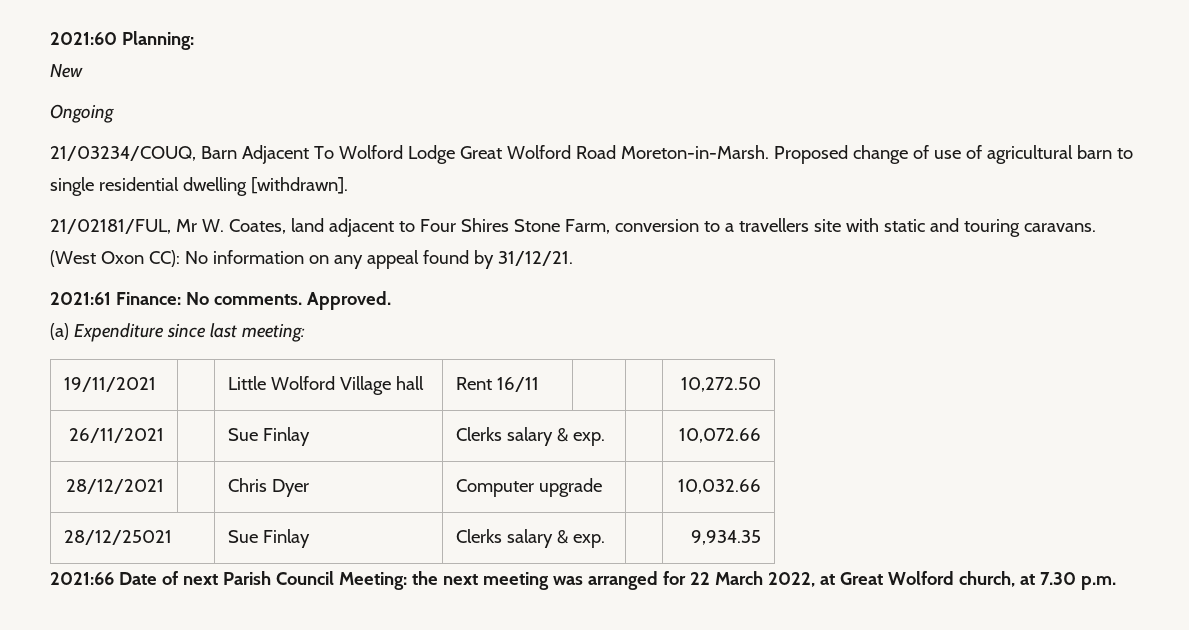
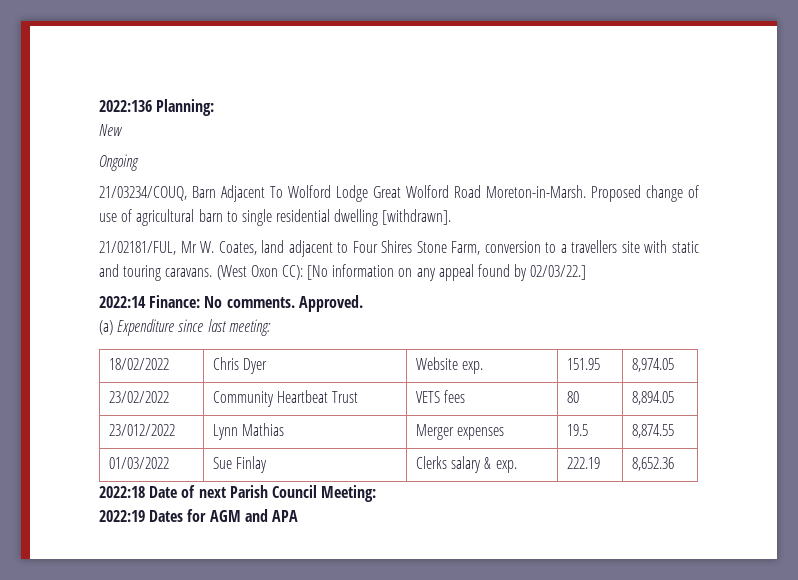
- 2021:60 Planning:
+ 2022:136 Planning:
- (West Oxon CC): No information on any appeal found by 31/12/21.
- 2021:61 Finance: No comments.
+ (West Oxon CC): [No information on any appeal found by 02/03/22.]
+ 2022:14 Finance: No comments.
- 19/11/2021 | | Little Wolford Village hall | Rent 16/11 | | | 10,272.50
- 26/11/2021 | | Sue Finlay | Clerks salary & exp. | | 10,072.66
- 28/12/2021 | | Chris Dyer | Computer upgrade | | 10,032.66
- 28/12/25021 | Sue Finlay | Clerks salary & exp. | | 9,934.35
- 2021:66 Date of next Parish Council Meeting: the next meeting was arranged for 22 March 2022, at Great Wolford church, at 7.30 p.m.
+ 18/02/2022 | Chris Dyer | Website exp. | 151.95 | 8,974.05
+ 23/02/2022 | Community Heartbeat Trust | VETS fees | 80 | 8,894.05
+ 23/012/2022 | Lynn Mathias | Merger expenses | 19.5 | 8,874.55
+ 01/03/2022 | Sue Finlay | Clerks salary & exp. | 222.19 | 8,652.36
+ 2022:18 Date of next Parish Council Meeting:
+ 2022:19 Dates for AGM and APA

